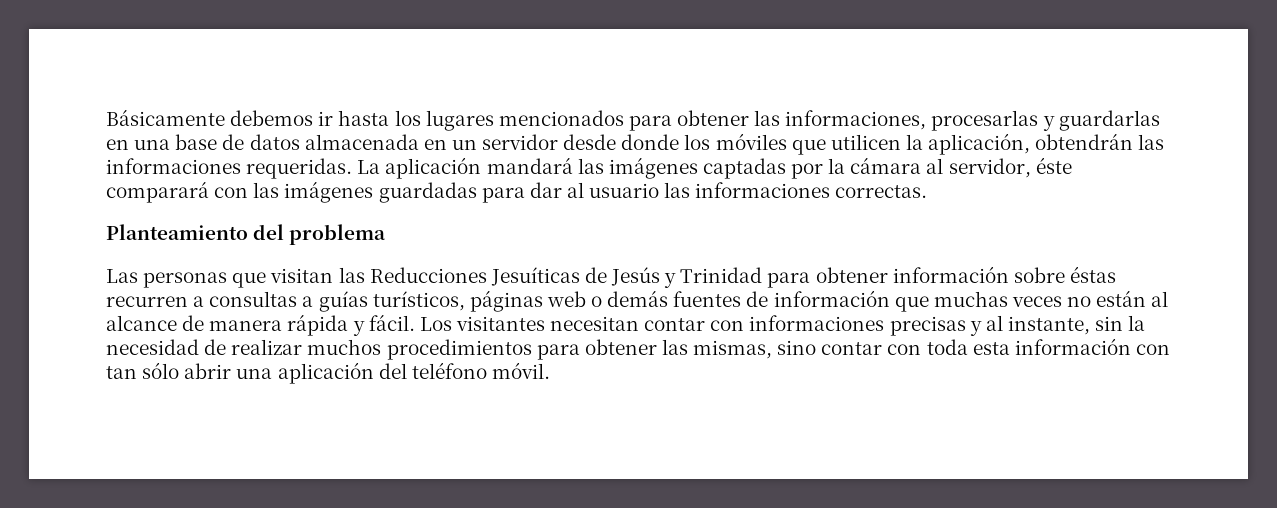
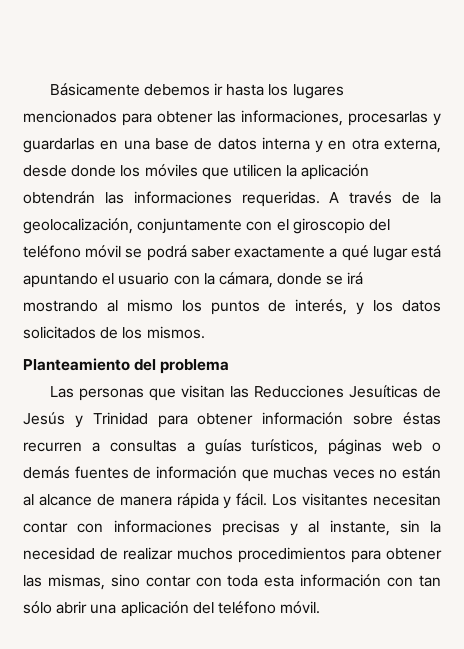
- Básicamente debemos ir hasta los lugares mencionados para obtener las informaciones, procesarlas y guardarlas en una base de datos almacenada en un servidor desde donde los móviles que utilicen la aplicación, obtendrán las informaciones requeridas.
+ Básicamente debemos ir hasta los lugares mencionados para obtener las informaciones, procesarlas y guardarlas en una base de datos interna y en otra externa, desde donde los móviles que utilicen la aplicación obtendrán las informaciones requeridas.
- La aplicación mandará las imágenes captadas por la cámara al servidor, éste comparará con las imágenes guardadas para dar al usuario las informaciones correctas.
+ A través de la geolocalización, conjuntamente con el giroscopio del teléfono móvil se podrá saber exactamente a qué lugar está apuntando el usuario con la cámara, donde se irá mostrando al mismo los puntos de interés, y los datos solicitados de los mismos.

